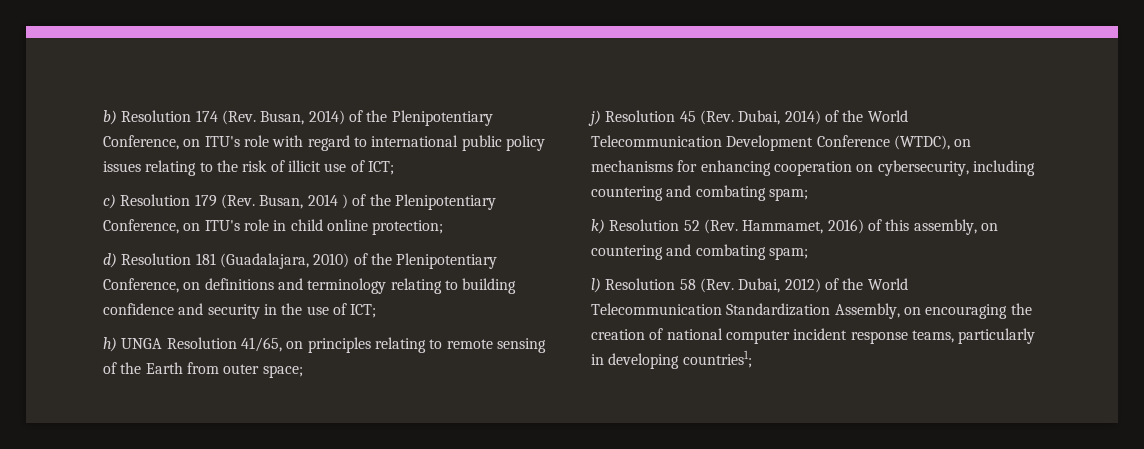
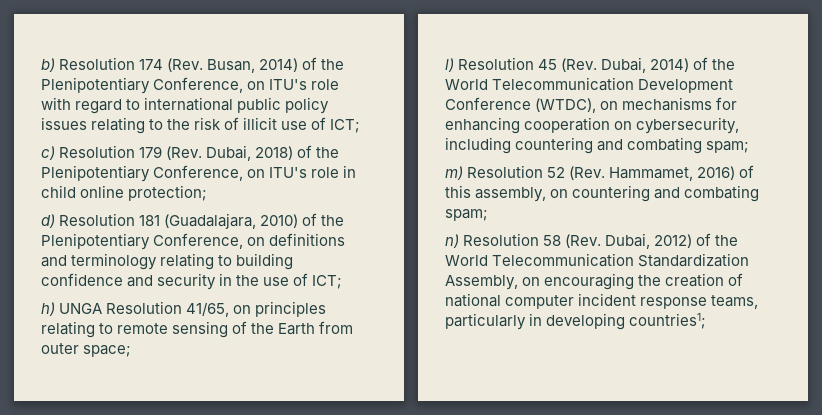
- c) Resolution 179 (Rev. Busan, 2014 ) of the Plenipotentiary Conference, on ITU's role in child online protection;
+ c) Resolution 179 (Rev. Dubai, 2018) of the Plenipotentiary Conference, on ITU's role in child online protection;
- j) Resolution 45 (Rev. Dubai, 2014) of the World Telecommunication Development Conference (WTDC), on mechanisms for enhancing cooperation on cybersecurity, including countering and combating spam;
+ l) Resolution 45 (Rev. Dubai, 2014) of the World Telecommunication Development Conference (WTDC), on mechanisms for enhancing cooperation on cybersecurity, including countering and combating spam;
- k) Resolution 52 (Rev. Hammamet, 2016) of this assembly, on countering and combating spam;
+ m) Resolution 52 (Rev. Hammamet, 2016) of this assembly, on countering and combating spam;
- l) Resolution 58 (Rev. Dubai, 2012) of the World Telecommunication Standardization Assembly, on encouraging the creation of national computer incident response teams, particularly in developing countries1;
+ n) Resolution 58 (Rev. Dubai, 2012) of the World Telecommunication Standardization Assembly, on encouraging the creation of national computer incident response teams, particularly in developing countries1;

